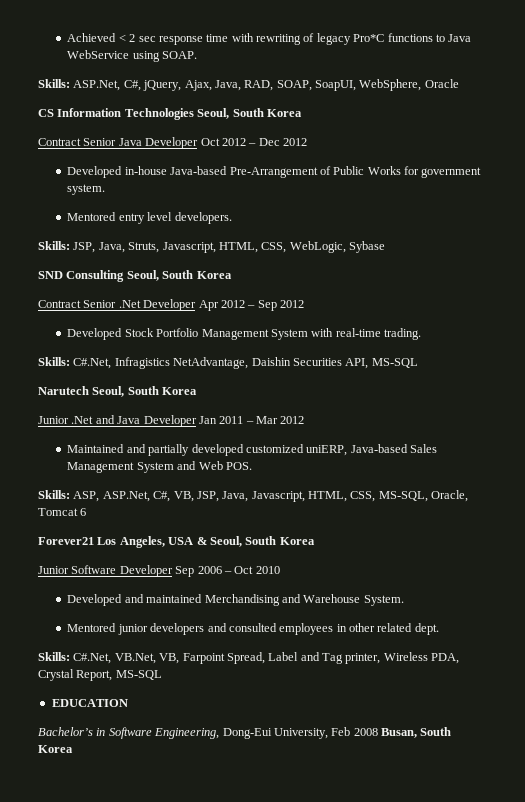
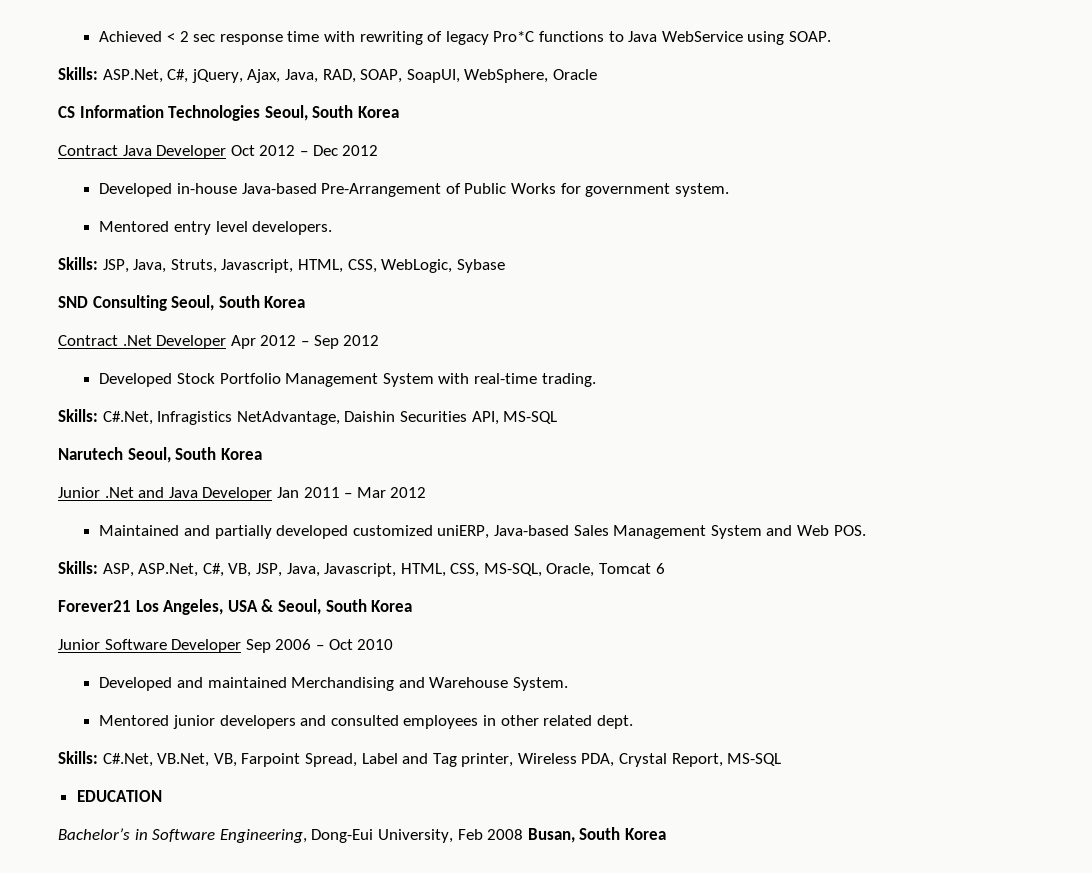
- Contract Senior Java Developer Oct 2012 – Dec 2012
+ Contract Java Developer Oct 2012 – Dec 2012
- Contract Senior .Net Developer Apr 2012 – Sep 2012
+ Contract .Net Developer Apr 2012 – Sep 2012

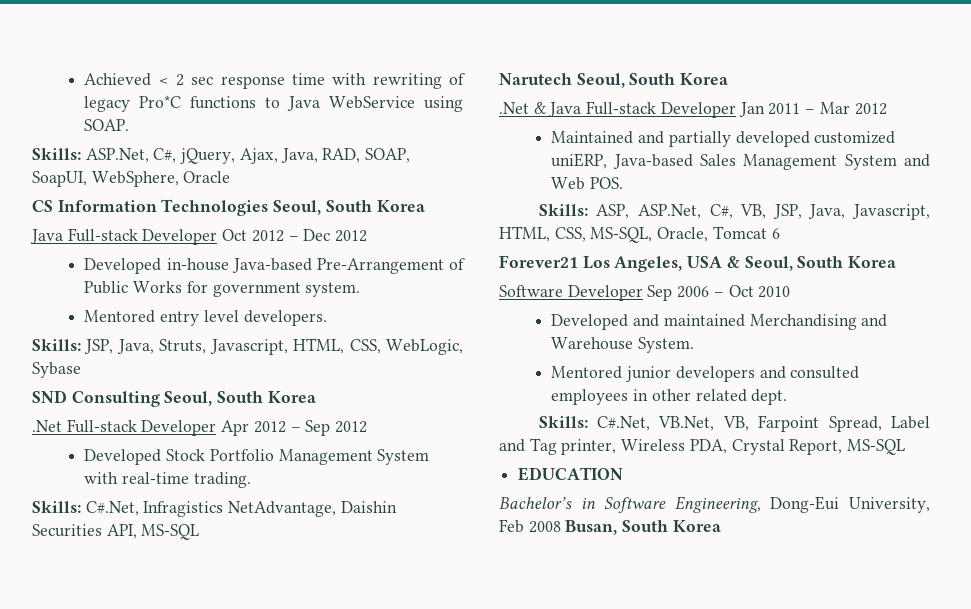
- Contract Java Developer Oct 2012 – Dec 2012
+ Java Full-stack Developer Oct 2012 – Dec 2012
- Contract .Net Developer Apr 2012 – Sep 2012
+ .Net Full-stack Developer Apr 2012 – Sep 2012
- Junior .Net and Java Developer Jan 2011 – Mar 2012
+ .Net & Java Full-stack Developer Jan 2011 – Mar 2012
- Junior Software Developer Sep 2006 – Oct 2010
+ Software Developer Sep 2006 – Oct 2010

